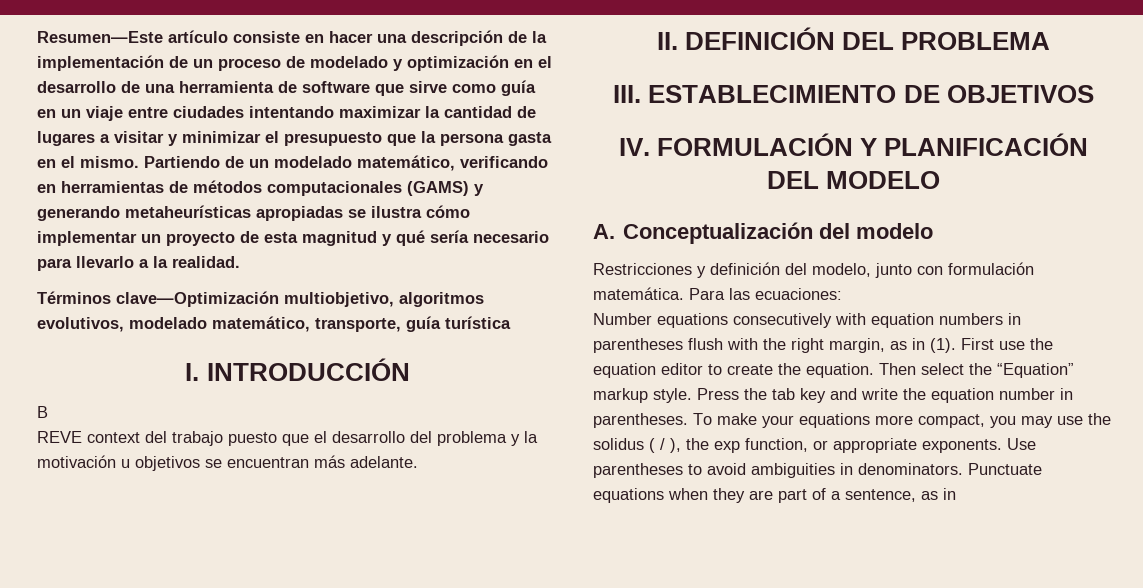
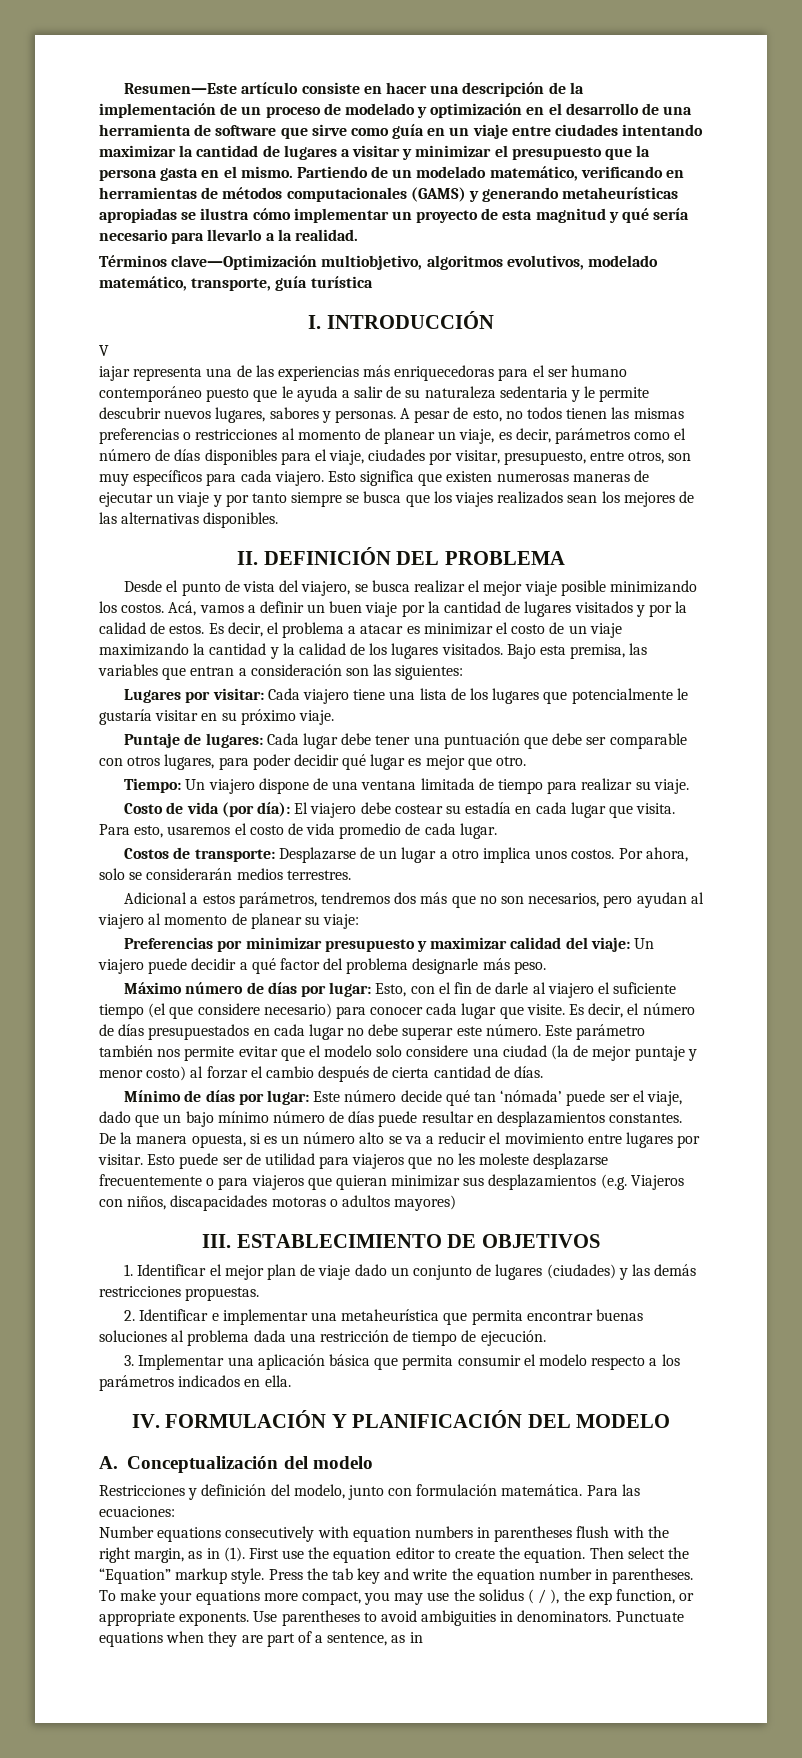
- B
- REVE context del trabajo puesto que el desarrollo del problema y la motivación u objetivos se encuentran más adelante.
+ V
+ iajar representa una de las experiencias más enriquecedoras para el ser humano contemporáneo puesto que le ayuda a salir de su naturaleza sedentaria y le permite descubrir nuevos lugares, sabores y personas. A pesar de esto, no todos tienen las mismas preferencias o restricciones al momento de planear un viaje, es decir, parámetros como el número de días disponibles para el viaje, ciudades por visitar, presupuesto, entre otros, son muy específicos para cada viajero. Esto significa que existen numerosas maneras de ejecutar un viaje y por tanto siempre se busca que los viajes realizados sean los mejores de las alternativas disponibles.
  II. DEFINICIÓN DEL PROBLEMA
+ Desde el punto de vista del viajero, se busca realizar el mejor viaje posible minimizando los costos. Acá, vamos a definir un buen viaje por la cantidad de lugares visitados y por la calidad de estos. Es decir, el problema a atacar es minimizar el costo de un viaje maximizando la cantidad y la calidad de los lugares visitados. Bajo esta premisa, las variables que entran a consideración son las siguientes:
+ Lugares por visitar: Cada viajero tiene una lista de los lugares que potencialmente le gustaría visitar en su próximo viaje.
+ Puntaje de lugares: Cada lugar debe tener una puntuación que debe ser comparable con otros lugares, para poder decidir qué lugar es mejor que otro.
+ Tiempo: Un viajero dispone de una ventana limitada de tiempo para realizar su viaje.
+ Costo de vida (por día): El viajero debe costear su estadía en cada lugar que visita. Para esto, usaremos el costo de vida promedio de cada lugar.
+ Costos de transporte: Desplazarse de un lugar a otro implica unos costos. Por ahora, solo se considerarán medios terrestres.
+ Adicional a estos parámetros, tendremos dos más que no son necesarios, pero ayudan al viajero al momento de planear su viaje:
+ Preferencias por minimizar presupuesto y maximizar calidad del viaje: Un viajero puede decidir a qué factor del problema designarle más peso.
+ Máximo número de días por lugar: Esto, con el fin de darle al viajero el suficiente tiempo (el que considere necesario) para conocer cada lugar que visite. Es decir, el número de días presupuestados en cada lugar no debe superar este número. Este parámetro también nos permite evitar que el modelo solo considere una ciudad (la de mejor puntaje y menor costo) al forzar el cambio después de cierta cantidad de días.
+ Mínimo de días por lugar: Este número decide qué tan ‘nómada’ puede ser el viaje, dado que un bajo mínimo número de días puede resultar en desplazamientos constantes. De la manera opuesta, si es un número alto se va a reducir el movimiento entre lugares por visitar. Esto puede ser de utilidad para viajeros que no les moleste desplazarse frecuentemente o para viajeros que quieran minimizar sus desplazamientos (e.g. Viajeros con niños, discapacidades motoras o adultos mayores)
  III. ESTABLECIMIENTO DE OBJETIVOS
+ 1. Identificar el mejor plan de viaje dado un conjunto de lugares (ciudades) y las demás restricciones propuestas.
+ 2. Identificar e implementar una metaheurística que permita encontrar buenas soluciones al problema dada una restricción de tiempo de ejecución.
+ 3. Implementar una aplicación básica que permita consumir el modelo respecto a los parámetros indicados en ella.

